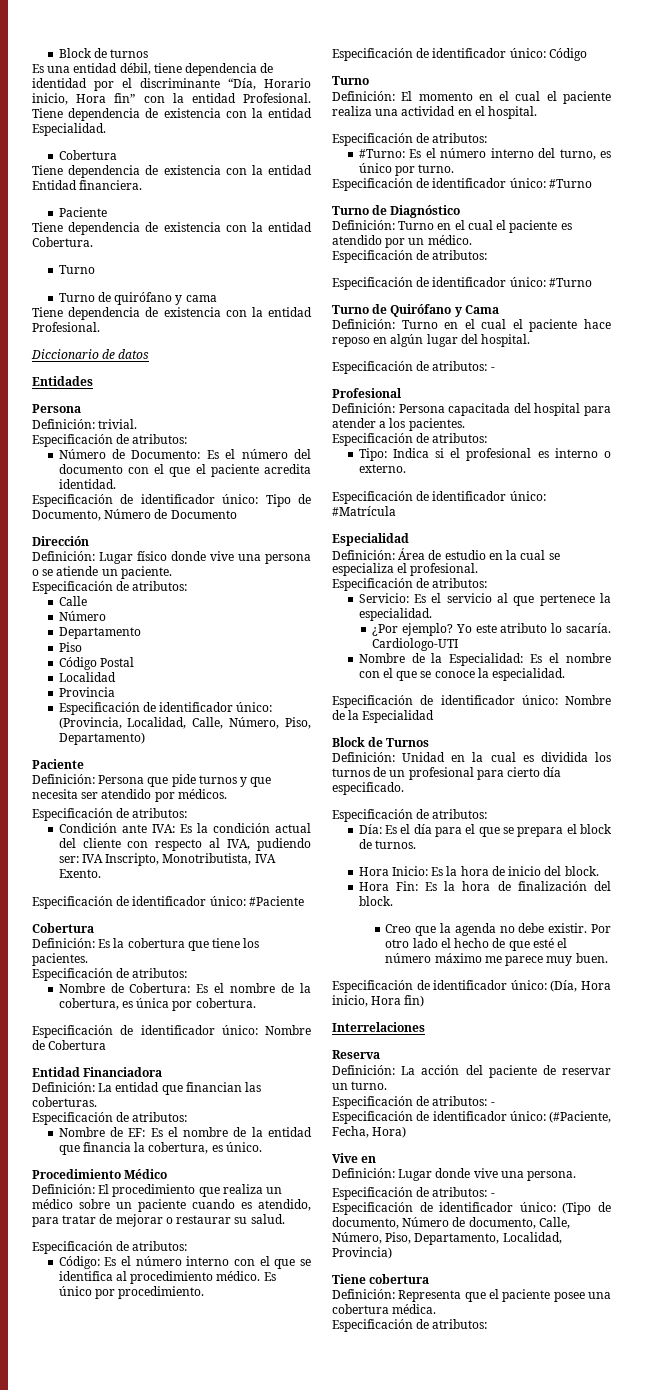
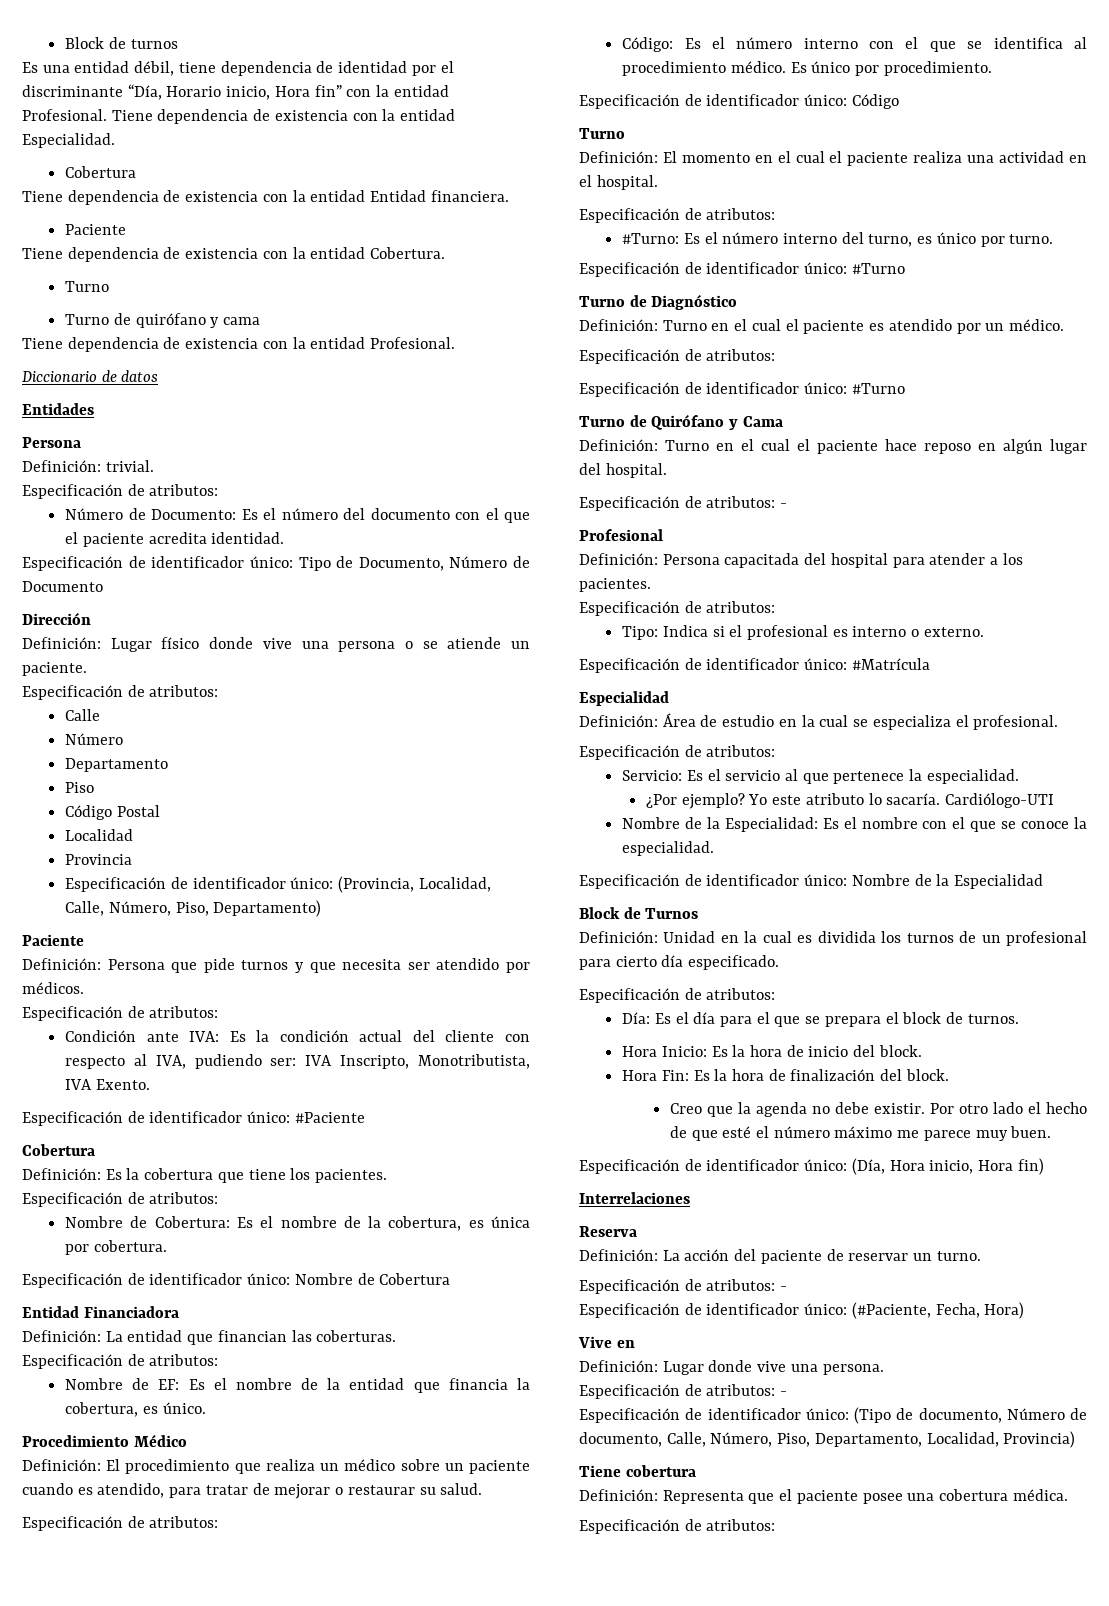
- Cardiologo-UTI
+ Cardiólogo-UTI

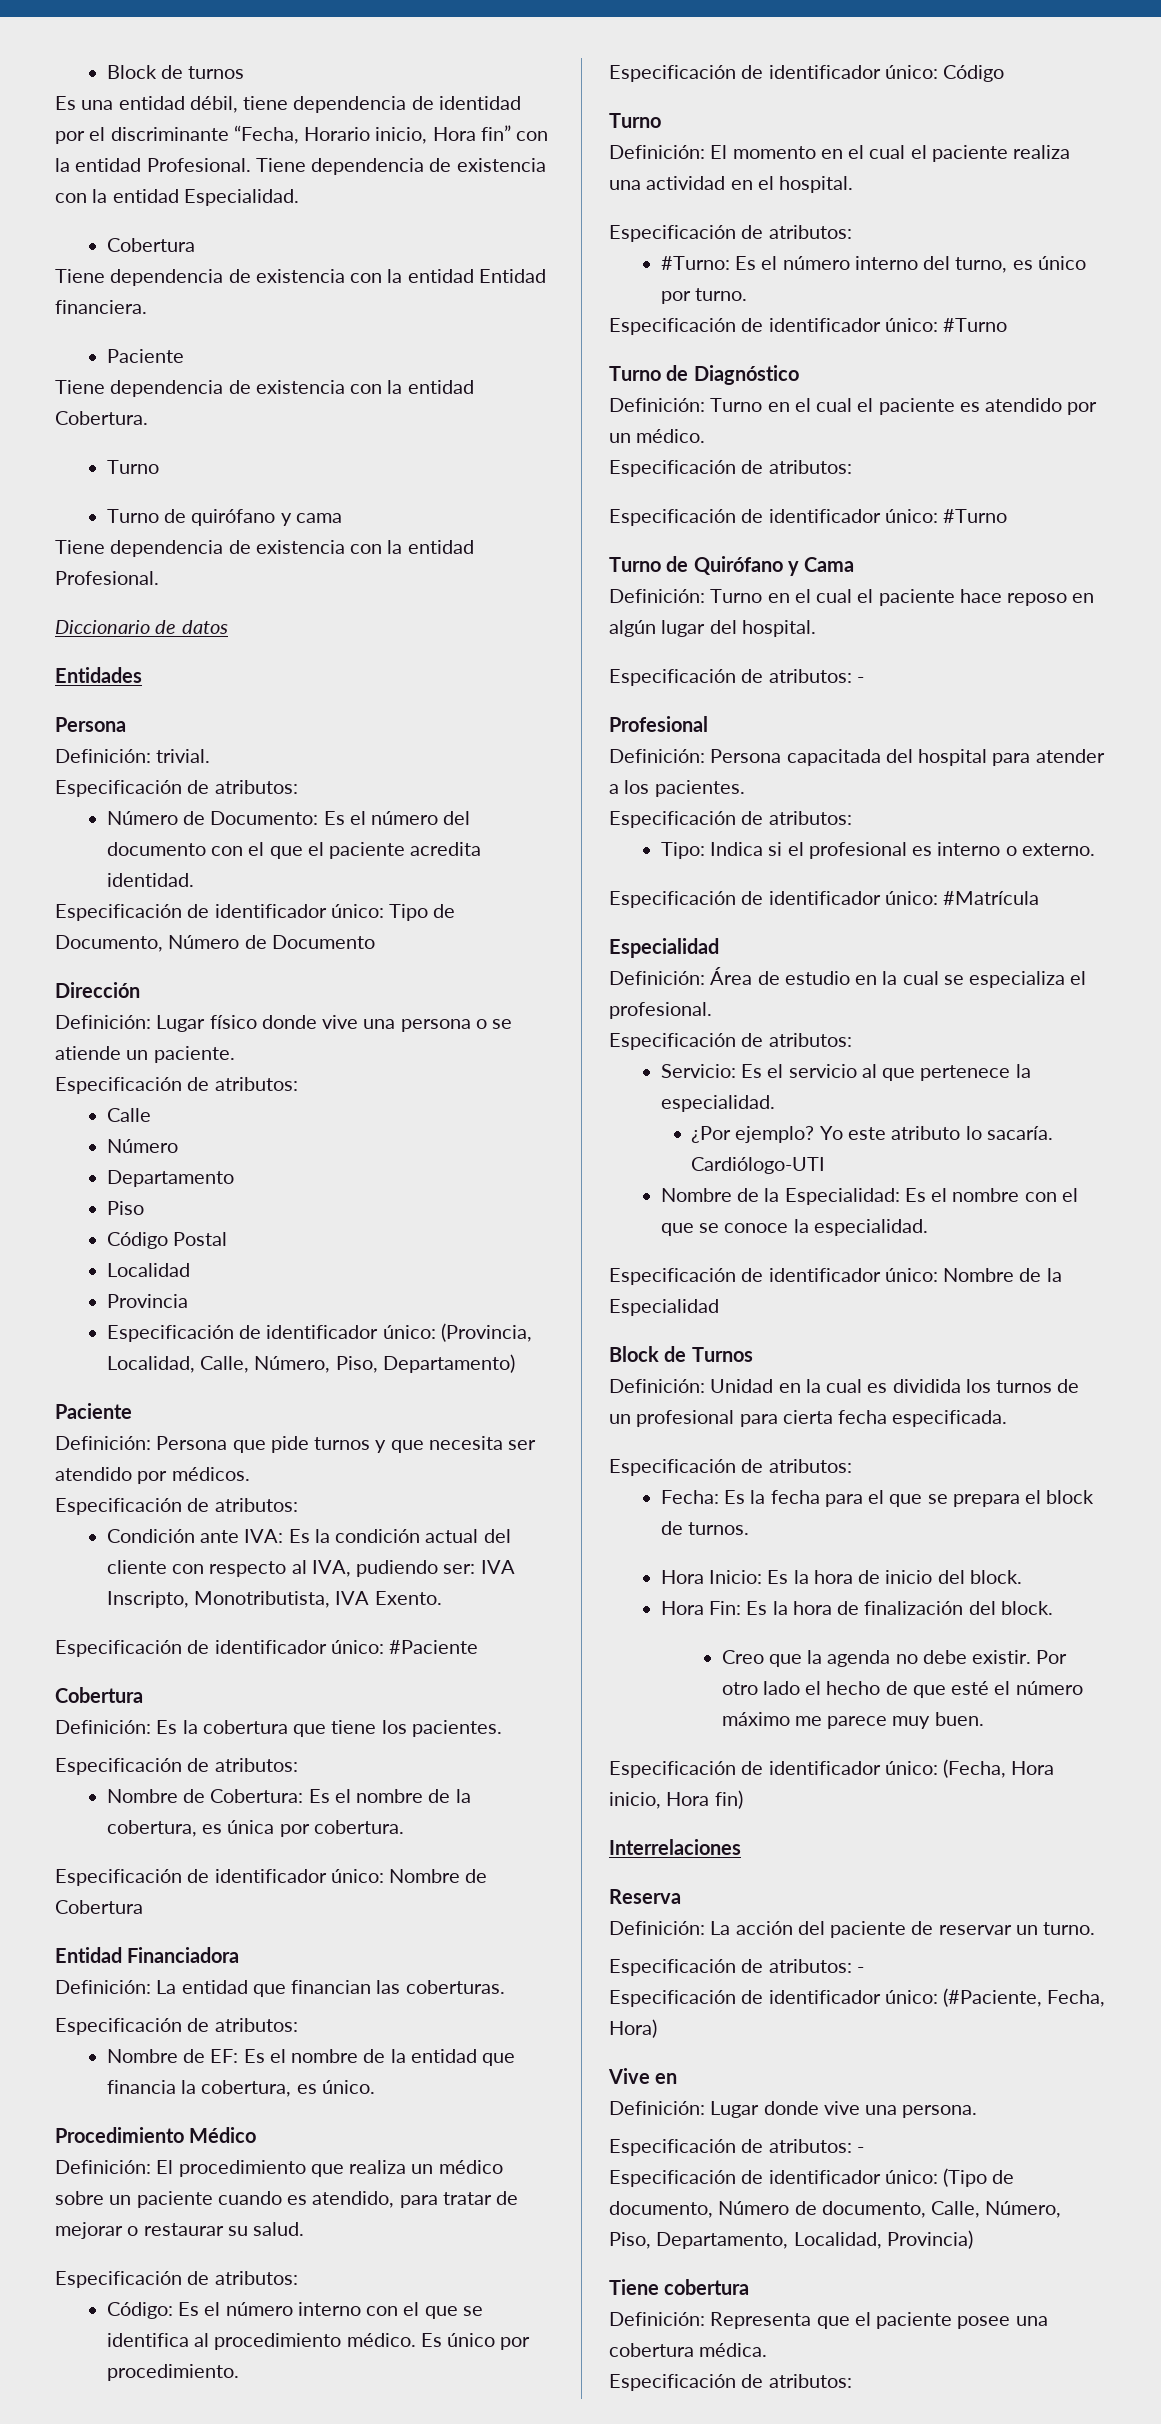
- Es una entidad débil, tiene dependencia de identidad por el discriminante “Día, Horario inicio, Hora fin” con la entidad Profesional.
+ Es una entidad débil, tiene dependencia de identidad por el discriminante “Fecha, Horario inicio, Hora fin” con la entidad Profesional.
- Definición: Unidad en la cual es dividida los turnos de un profesional para cierto día especificado.
+ Definición: Unidad en la cual es dividida los turnos de un profesional para cierta fecha especificada.
  Especificación de atributos:
- Día: Es el día para el que se prepara el block de turnos.
+ Fecha: Es la fecha para el que se prepara el block de turnos.
- Especificación de identificador único: (Día, Hora inicio, Hora fin)
+ Especificación de identificador único: (Fecha, Hora inicio, Hora fin)

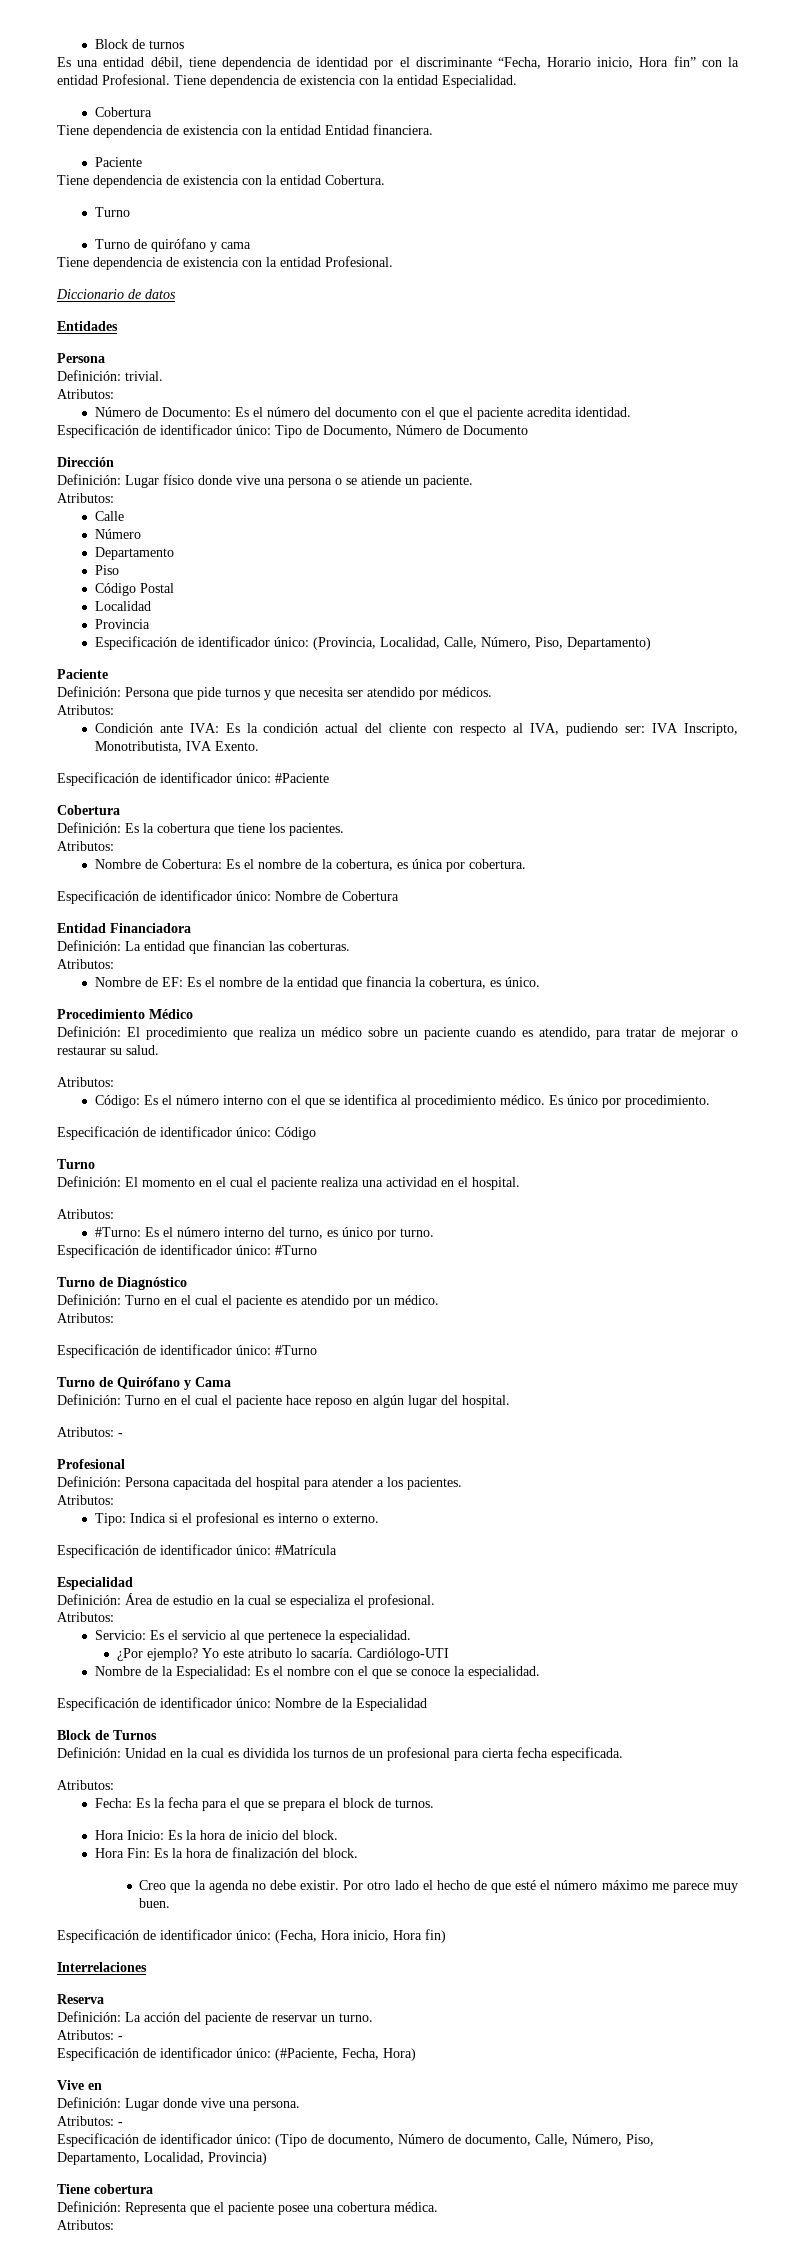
  Definición: trivial.
- Especificación de atributos:
+ Atributos:
  Definición: Lugar físico donde vive una persona o se atiende un paciente.
- Especificación de atributos:
+ Atributos:
  Definición: Persona que pide turnos y que necesita ser atendido por médicos.
- Especificación de atributos:
+ Atributos:
  Definición: Es la cobertura que tiene los pacientes.
- Especificación de atributos:
+ Atributos:
  Definición: La entidad que financian las coberturas.
- Especificación de atributos:
+ Atributos:
  Definición: El procedimiento que realiza un médico sobre un paciente cuando es atendido, para tratar de mejorar o restaurar su salud.
- Especificación de atributos:
+ Atributos:
  Definición: El momento en el cual el paciente realiza una actividad en el hospital.
- Especificación de atributos:
+ Atributos:
  Definición: Turno en el cual el paciente es atendido por un médico.
- Especificación de atributos:
+ Atributos:
  Definición: Turno en el cual el paciente hace reposo en algún lugar del hospital.
- Especificación de atributos: -
+ Atributos: -
  Definición: Persona capacitada del hospital para atender a los pacientes.
- Especificación de atributos:
+ Atributos:
  Definición: Área de estudio en la cual se especializa el profesional.
- Especificación de atributos:
+ Atributos:
  Definición: Unidad en la cual es dividida los turnos de un profesional para cierta fecha especificada.
- Especificación de atributos:
+ Atributos:
  Definición: La acción del paciente de reservar un turno.
- Especificación de atributos: -
+ Atributos: -
  Definición: Lugar donde vive una persona.
- Especificación de atributos: -
+ Atributos: -
  Definición: Representa que el paciente posee una cobertura médica.
- Especificación de atributos:
+ Atributos:

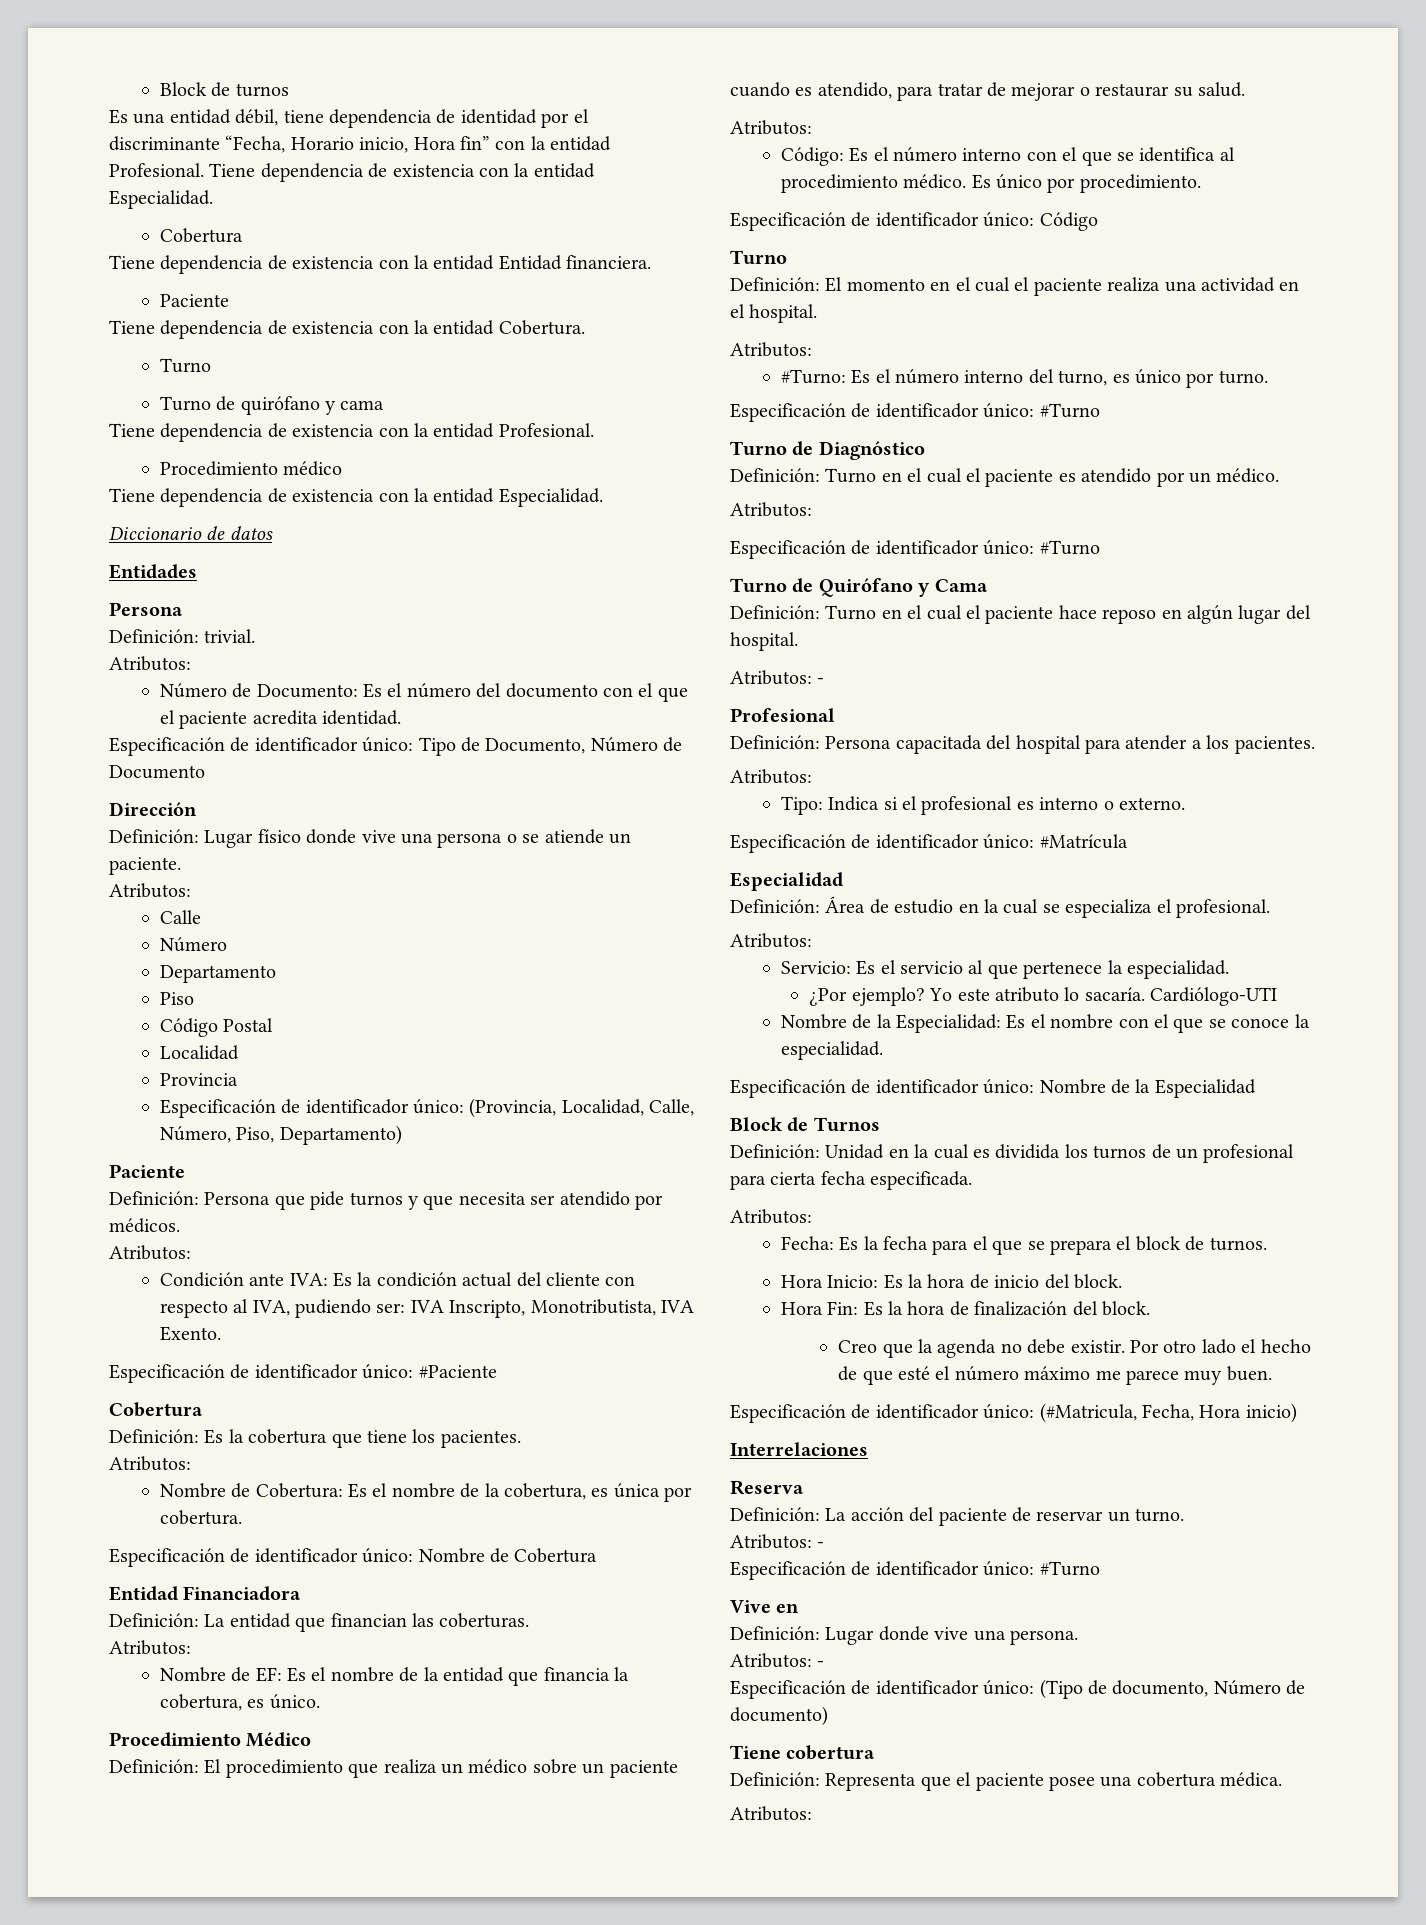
+ Procedimiento médico
+ Tiene dependencia de existencia con la entidad Especialidad.
- Especificación de identificador único: (Fecha, Hora inicio, Hora fin)
+ Especificación de identificador único: (#Matricula, Fecha, Hora inicio)
  Definición: La acción del paciente de reservar un turno.
  Atributos: -
- Especificación de identificador único: (#Paciente, Fecha, Hora)
+ Especificación de identificador único: #Turno
- Especificación de identificador único: (Tipo de documento, Número de documento, Calle, Número, Piso, Departamento, Localidad, Provincia)
+ Especificación de identificador único: (Tipo de documento, Número de documento)

